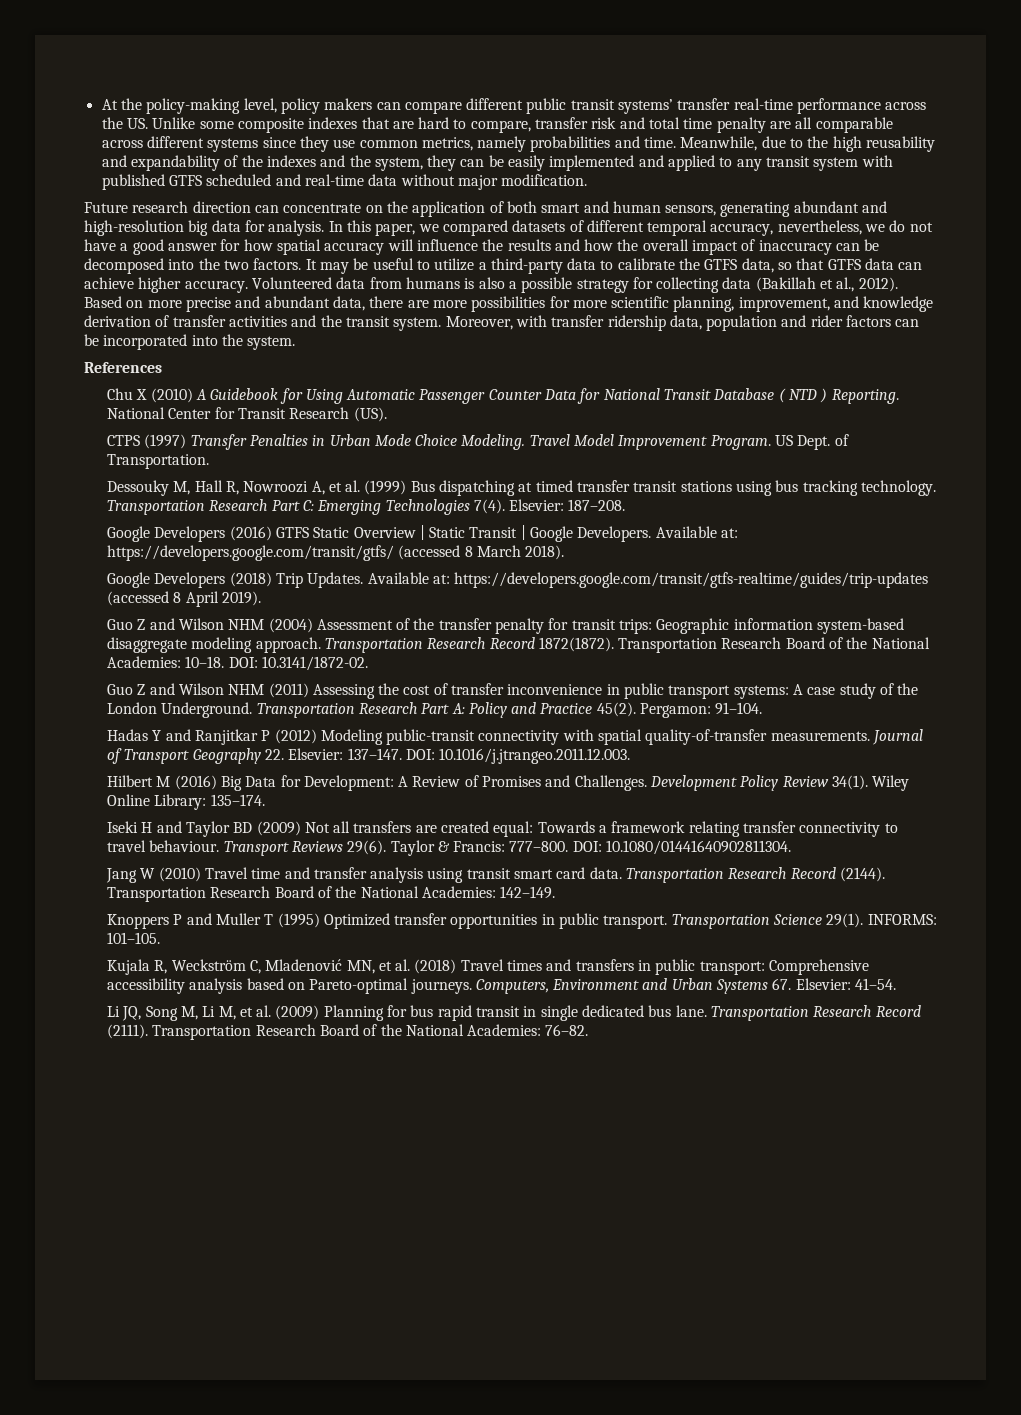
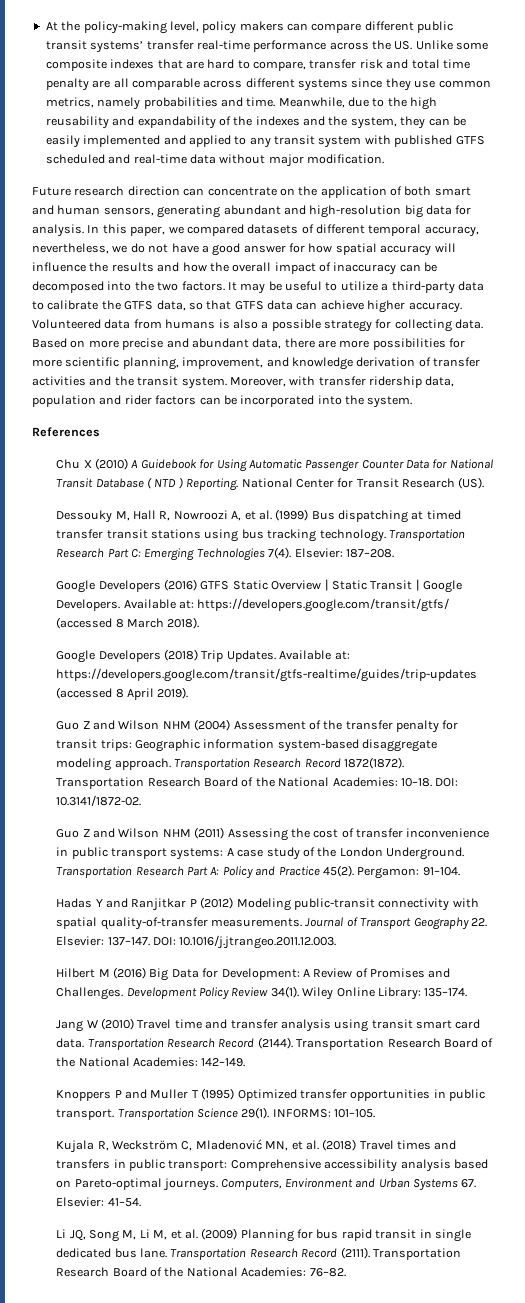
- Volunteered data from humans is also a possible strategy for collecting data (Bakillah et al., 2012).
+ Volunteered data from humans is also a possible strategy for collecting data.
- CTPS (1997) Transfer Penalties in Urban Mode Choice Modeling. Travel Model Improvement Program. US Dept. of Transportation.
- Iseki H and Taylor BD (2009) Not all transfers are created equal: Towards a framework relating transfer connectivity to travel behaviour. Transport Reviews 29(6). Taylor & Francis: 777–800. DOI: 10.1080/01441640902811304.

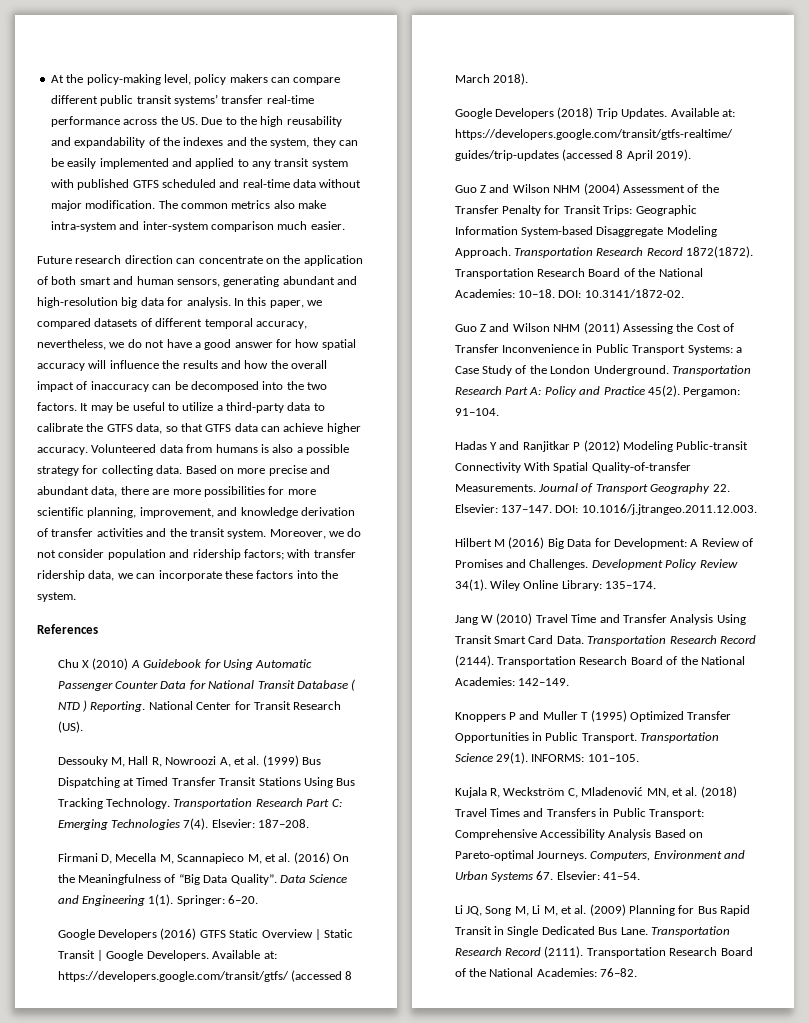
- At the policy-making level, policy makers can compare different public transit systems’ transfer real-time performance across the US. Unlike some composite indexes that are hard to compare, transfer risk and total time penalty are all comparable across different systems since they use common metrics, namely probabilities and time. Meanwhile, due to the high reusability and expandability of the indexes and the system, they can be easily implemented and applied to any transit system with published GTFS scheduled and real-time data without major modification.
+ At the policy-making level, policy makers can compare different public transit systems’ transfer real-time performance across the US. Due to the high reusability and expandability of the indexes and the system, they can be easily implemented and applied to any transit system with published GTFS scheduled and real-time data without major modification. The common metrics also make intra-system and inter-system comparison much easier.
- Moreover, with transfer ridership data, population and rider factors can be incorporated into the system.
+ Moreover, we do not consider population and ridership factors; with transfer ridership data, we can incorporate these factors into the system.
- Dessouky M, Hall R, Nowroozi A, et al. (1999) Bus dispatching at timed transfer transit stations using bus tracking technology.
+ Dessouky M, Hall R, Nowroozi A, et al. (1999) Bus Dispatching at Timed Transfer Transit Stations Using Bus Tracking Technology.
+ Firmani D, Mecella M, Scannapieco M, et al. (2016) On the Meaningfulness of “Big Data Quality”. Data Science and Engineering 1(1). Springer: 6–20.
- Guo Z and Wilson NHM (2004) Assessment of the transfer penalty for transit trips: Geographic information system-based disaggregate modeling approach.
+ Guo Z and Wilson NHM (2004) Assessment of the Transfer Penalty for Transit Trips: Geographic Information System-based Disaggregate Modeling Approach.
- Guo Z and Wilson NHM (2011) Assessing the cost of transfer inconvenience in public transport systems: A case study of the London Underground.
+ Guo Z and Wilson NHM (2011) Assessing the Cost of Transfer Inconvenience in Public Transport Systems: a Case Study of the London Underground.
- Hadas Y and Ranjitkar P (2012) Modeling public-transit connectivity with spatial quality-of-transfer measurements.
+ Hadas Y and Ranjitkar P (2012) Modeling Public-transit Connectivity With Spatial Quality-of-transfer Measurements.
- Jang W (2010) Travel time and transfer analysis using transit smart card data.
+ Jang W (2010) Travel Time and Transfer Analysis Using Transit Smart Card Data.
- Knoppers P and Muller T (1995) Optimized transfer opportunities in public transport.
+ Knoppers P and Muller T (1995) Optimized Transfer Opportunities in Public Transport.
- Kujala R, Weckström C, Mladenović MN, et al. (2018) Travel times and transfers in public transport: Comprehensive accessibility analysis based on Pareto-optimal journeys.
+ Kujala R, Weckström C, Mladenović MN, et al. (2018) Travel Times and Transfers in Public Transport: Comprehensive Accessibility Analysis Based on Pareto-optimal Journeys.
- Li JQ, Song M, Li M, et al. (2009) Planning for bus rapid transit in single dedicated bus lane.
+ Li JQ, Song M, Li M, et al. (2009) Planning for Bus Rapid Transit in Single Dedicated Bus Lane.

